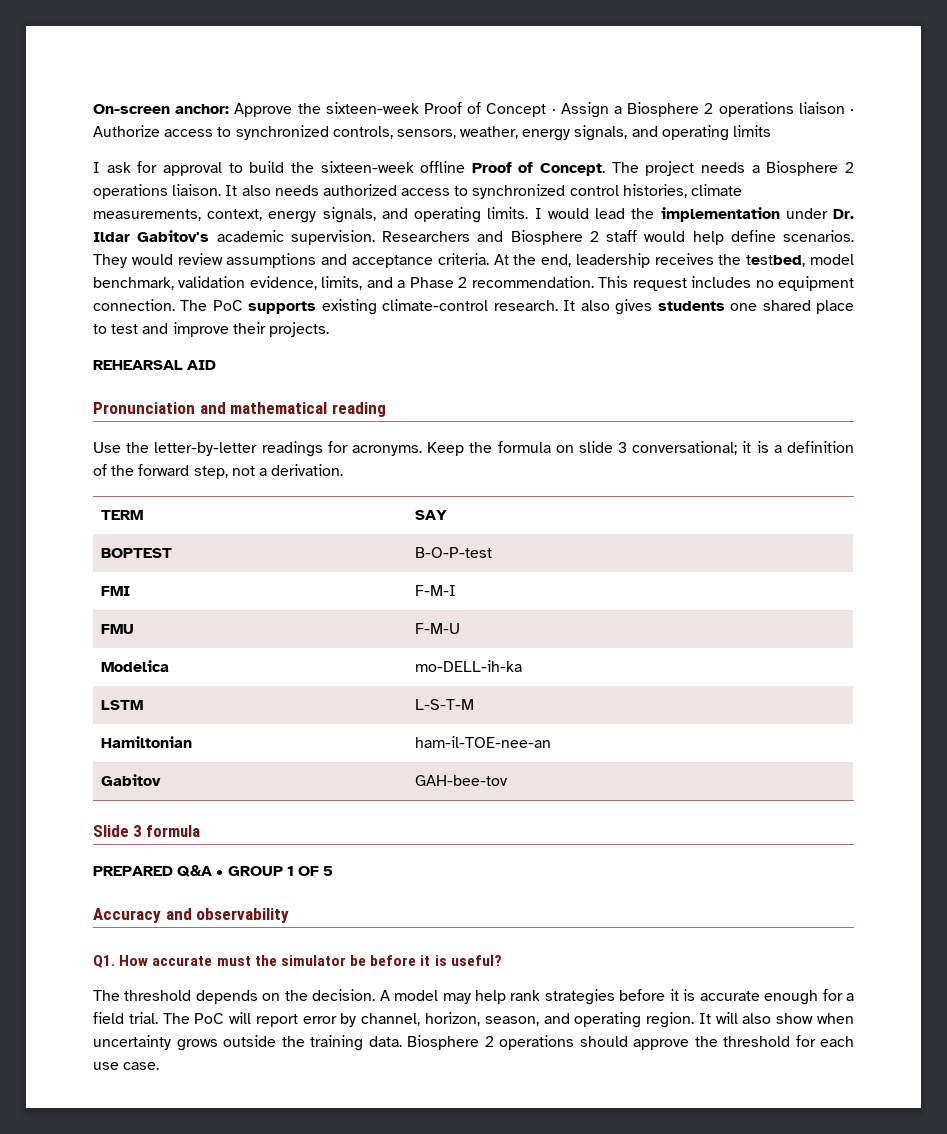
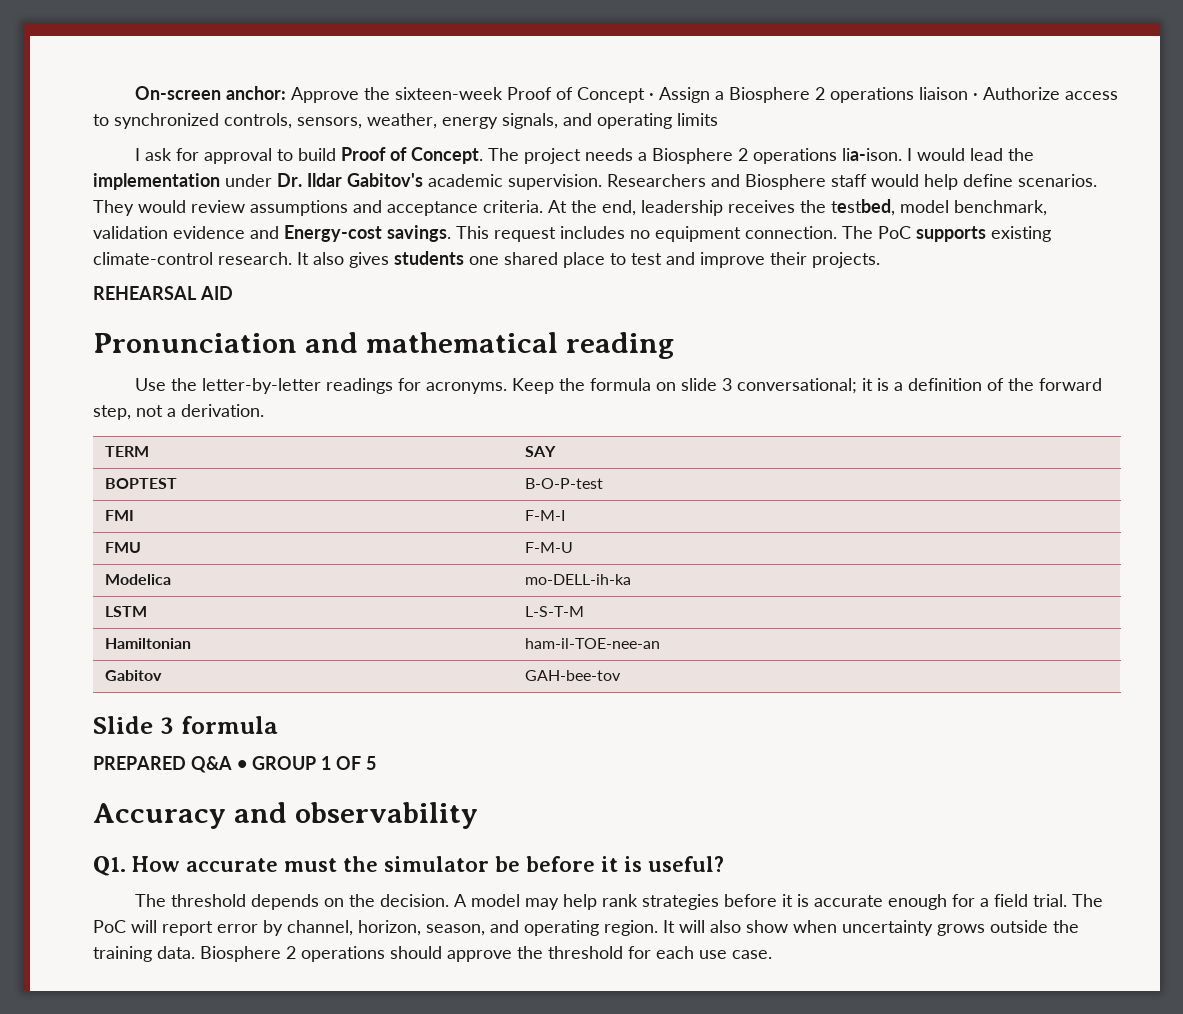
- I ask for approval to build the sixteen-week offline Proof of Concept.
+ I ask for approval to build Proof of Concept.
- The project needs a Biosphere 2 operations liaison. It also needs authorized access to synchronized control histories, climate measurements, context, energy signals, and operating limits.
+ The project needs a Biosphere 2 operations lia-ison.
- Researchers and Biosphere 2 staff would help define scenarios.
+ Researchers and Biosphere staff would help define scenarios.
- At the end, leadership receives the testbed, model benchmark, validation evidence, limits, and a Phase 2 recommendation.
+ At the end, leadership receives the testbed, model benchmark, validation evidence and Energy-cost savings.

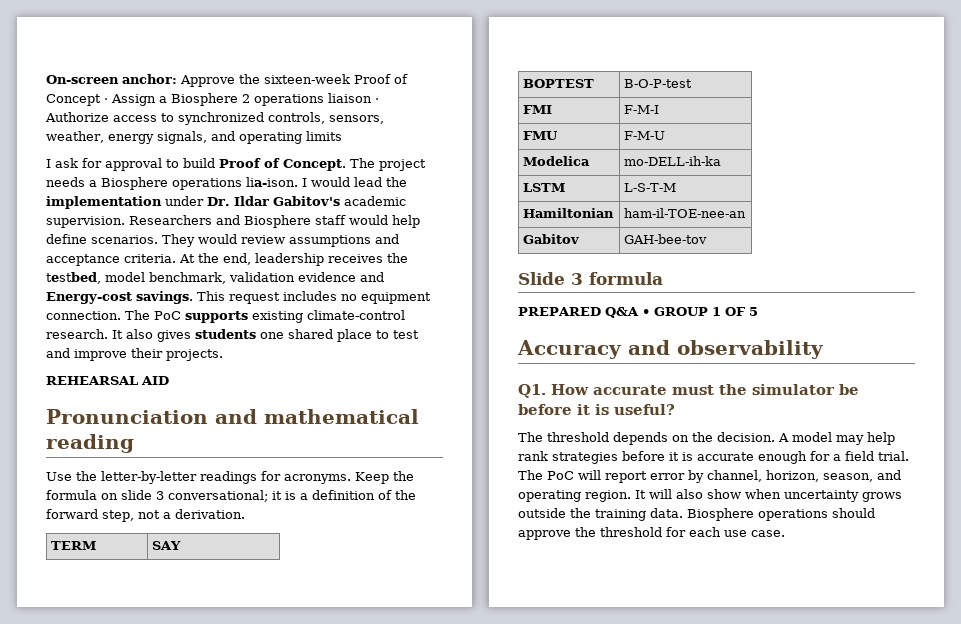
- The project needs a Biosphere 2 operations lia-ison.
+ The project needs a Biosphere operations lia-ison.
- Biosphere 2 operations should approve the threshold for each use case.
+ Biosphere operations should approve the threshold for each use case.

